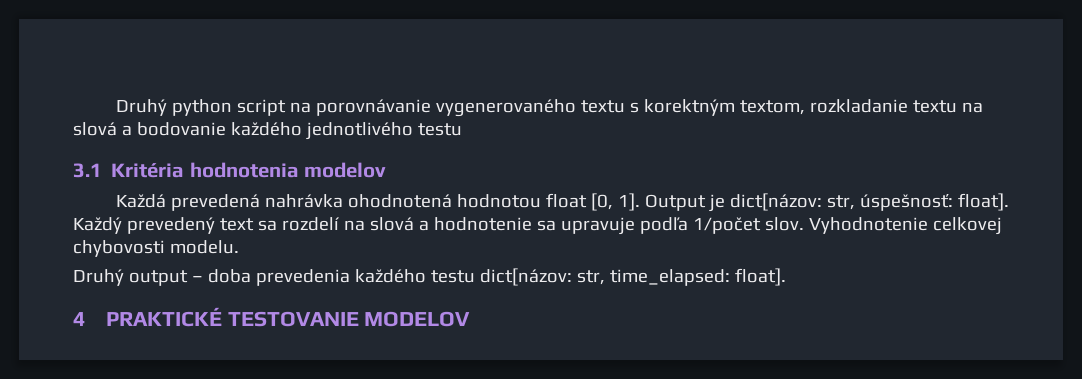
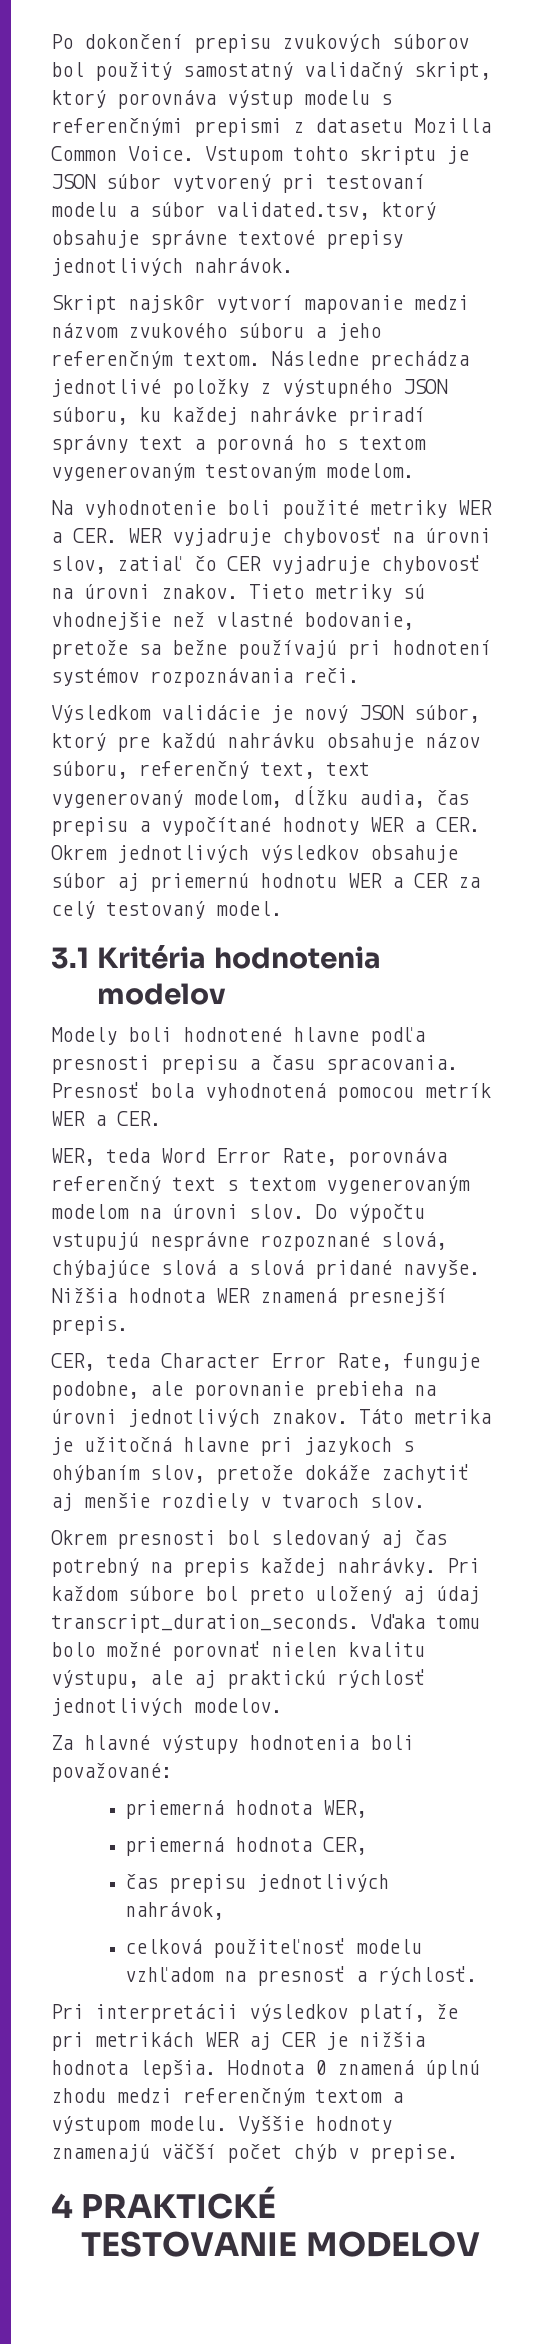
- Druhý python script na porovnávanie vygenerovaného textu s korektným textom, rozkladanie textu na slová a bodovanie každého jednotlivého testu
+ Po dokončení prepisu zvukových súborov bol použitý samostatný validačný skript, ktorý porovnáva výstup modelu s referenčnými prepismi z datasetu Mozilla Common Voice. Vstupom tohto skriptu je JSON súbor vytvorený pri testovaní modelu a súbor validated.tsv, ktorý obsahuje správne textové prepisy jednotlivých nahrávok.
+ Skript najskôr vytvorí mapovanie medzi názvom zvukového súboru a jeho referenčným textom. Následne prechádza jednotlivé položky z výstupného JSON súboru, ku každej nahrávke priradí správny text a porovná ho s textom vygenerovaným testovaným modelom.
+ Na vyhodnotenie boli použité metriky WER a CER. WER vyjadruje chybovosť na úrovni slov, zatiaľ čo CER vyjadruje chybovosť na úrovni znakov. Tieto metriky sú vhodnejšie než vlastné bodovanie, pretože sa bežne používajú pri hodnotení systémov rozpoznávania reči.
+ Výsledkom validácie je nový JSON súbor, ktorý pre každú nahrávku obsahuje názov súboru, referenčný text, text vygenerovaný modelom, dĺžku audia, čas prepisu a vypočítané hodnoty WER a CER. Okrem jednotlivých výsledkov obsahuje súbor aj priemernú hodnotu WER a CER za celý testovaný model.
  3.1 Kritéria hodnotenia modelov
- Každá prevedená nahrávka ohodnotená hodnotou float [0, 1]. Output je dict[názov: str, úspešnosť: float]. Každý prevedený text sa rozdelí na slová a hodnotenie sa upravuje podľa 1/počet slov. Vyhodnotenie celkovej chybovosti modelu.
- Druhý output – doba prevedenia každého testu dict[názov: str, time_elapsed: float].
+ Modely boli hodnotené hlavne podľa presnosti prepisu a času spracovania. Presnosť bola vyhodnotená pomocou metrík WER a CER.
+ WER, teda Word Error Rate, porovnáva referenčný text s textom vygenerovaným modelom na úrovni slov. Do výpočtu vstupujú nesprávne rozpoznané slová, chýbajúce slová a slová pridané navyše. Nižšia hodnota WER znamená presnejší prepis.
+ CER, teda Character Error Rate, funguje podobne, ale porovnanie prebieha na úrovni jednotlivých znakov. Táto metrika je užitočná hlavne pri jazykoch s ohýbaním slov, pretože dokáže zachytiť aj menšie rozdiely v tvaroch slov.
+ Okrem presnosti bol sledovaný aj čas potrebný na prepis každej nahrávky. Pri každom súbore bol preto uložený aj údaj transcript_duration_seconds. Vďaka tomu bolo možné porovnať nielen kvalitu výstupu, ale aj praktickú rýchlosť jednotlivých modelov.
+ Za hlavné výstupy hodnotenia boli považované:
+ priemerná hodnota WER,
+ priemerná hodnota CER,
+ čas prepisu jednotlivých nahrávok,
+ celková použiteľnosť modelu vzhľadom na presnosť a rýchlosť.
+ Pri interpretácii výsledkov platí, že pri metrikách WER aj CER je nižšia hodnota lepšia. Hodnota 0 znamená úplnú zhodu medzi referenčným textom a výstupom modelu. Vyššie hodnoty znamenajú väčší počet chýb v prepise.

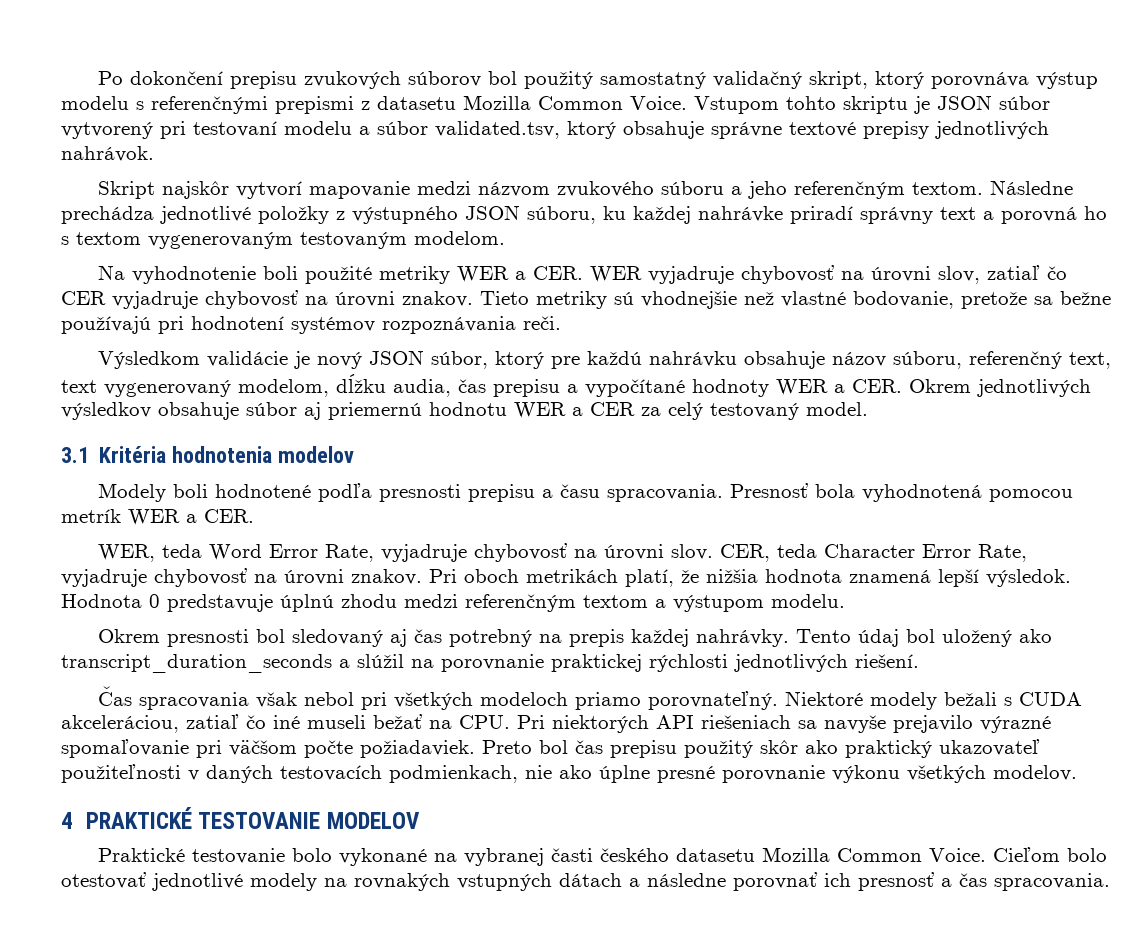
- Modely boli hodnotené hlavne podľa presnosti prepisu a času spracovania.
+ Modely boli hodnotené podľa presnosti prepisu a času spracovania.
- WER, teda Word Error Rate, porovnáva referenčný text s textom vygenerovaným modelom na úrovni slov. Do výpočtu vstupujú nesprávne rozpoznané slová, chýbajúce slová a slová pridané navyše. Nižšia hodnota WER znamená presnejší prepis.
- CER, teda Character Error Rate, funguje podobne, ale porovnanie prebieha na úrovni jednotlivých znakov. Táto metrika je užitočná hlavne pri jazykoch s ohýbaním slov, pretože dokáže zachytiť aj menšie rozdiely v tvaroch slov.
+ WER, teda Word Error Rate, vyjadruje chybovosť na úrovni slov. CER, teda Character Error Rate, vyjadruje chybovosť na úrovni znakov. Pri oboch metrikách platí, že nižšia hodnota znamená lepší výsledok. Hodnota 0 predstavuje úplnú zhodu medzi referenčným textom a výstupom modelu.
- Pri každom súbore bol preto uložený aj údaj transcript_duration_seconds. Vďaka tomu bolo možné porovnať nielen kvalitu výstupu, ale aj praktickú rýchlosť jednotlivých modelov.
- Za hlavné výstupy hodnotenia boli považované:
- priemerná hodnota WER,
- priemerná hodnota CER,
- čas prepisu jednotlivých nahrávok,
- celková použiteľnosť modelu vzhľadom na presnosť a rýchlosť.
- Pri interpretácii výsledkov platí, že pri metrikách WER aj CER je nižšia hodnota lepšia. Hodnota 0 znamená úplnú zhodu medzi referenčným textom a výstupom modelu. Vyššie hodnoty znamenajú väčší počet chýb v prepise.
+ Tento údaj bol uložený ako transcript_duration_seconds a slúžil na porovnanie praktickej rýchlosti jednotlivých riešení.
+ Čas spracovania však nebol pri všetkých modeloch priamo porovnateľný. Niektoré modely bežali s CUDA akceleráciou, zatiaľ čo iné museli bežať na CPU. Pri niektorých API riešeniach sa navyše prejavilo výrazné spomaľovanie pri väčšom počte požiadaviek. Preto bol čas prepisu použitý skôr ako praktický ukazovateľ použiteľnosti v daných testovacích podmienkach, nie ako úplne presné porovnanie výkonu všetkých modelov.
  4 PRAKTICKÉ TESTOVANIE MODELOV
+ Praktické testovanie bolo vykonané na vybranej časti českého datasetu Mozilla Common Voice. Cieľom bolo otestovať jednotlivé modely na rovnakých vstupných dátach a následne porovnať ich presnosť a čas spracovania.

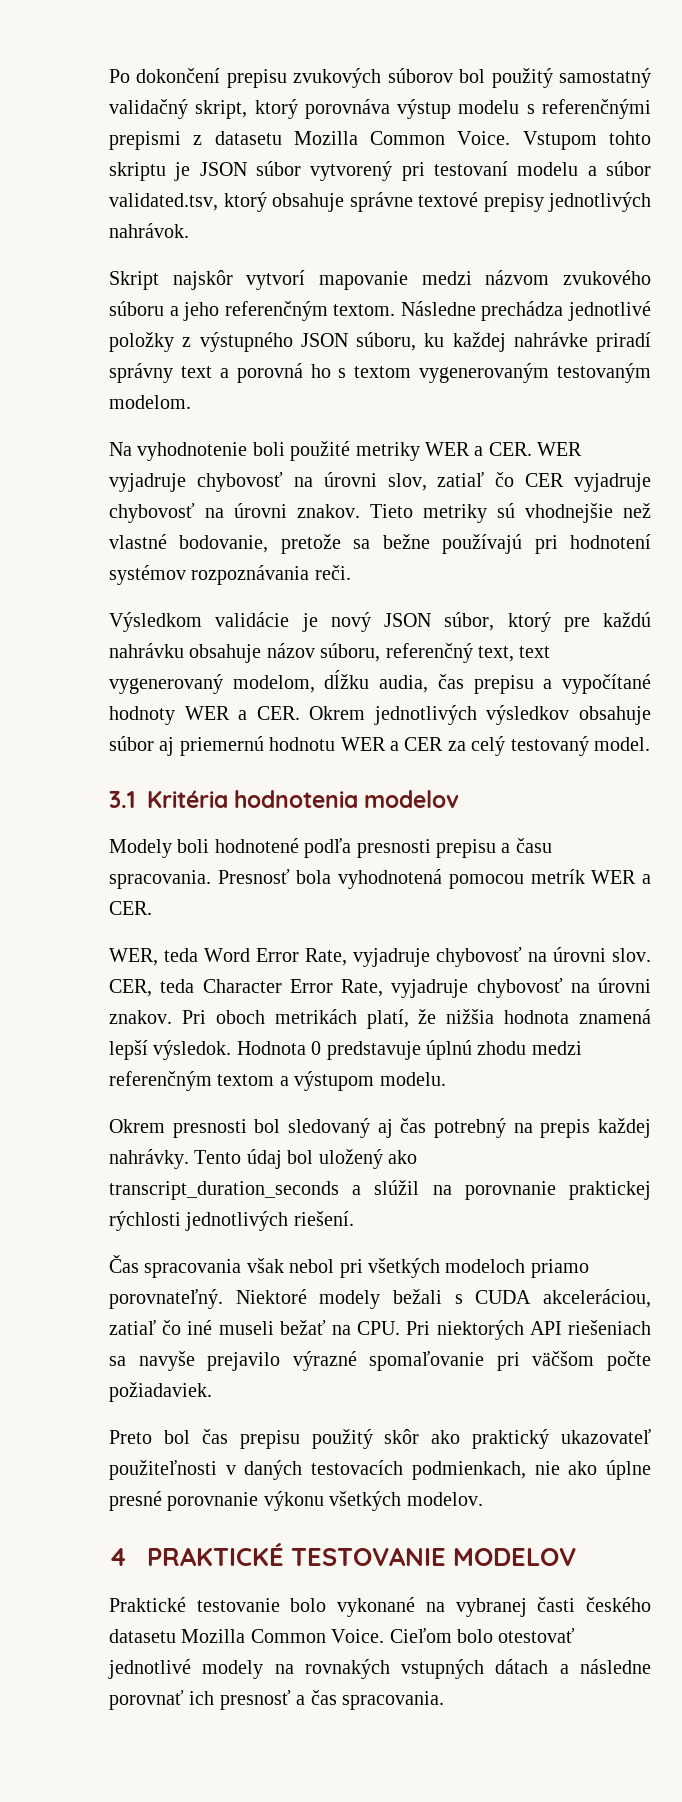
- Niektoré modely bežali s CUDA akceleráciou, zatiaľ čo iné museli bežať na CPU. Pri niektorých API riešeniach sa navyše prejavilo výrazné spomaľovanie pri väčšom počte požiadaviek. Preto bol čas prepisu použitý skôr ako praktický ukazovateľ použiteľnosti v daných testovacích podmienkach, nie ako úplne presné porovnanie výkonu všetkých modelov.
+ Niektoré modely bežali s CUDA akceleráciou, zatiaľ čo iné museli bežať na CPU. Pri niektorých API riešeniach sa navyše prejavilo výrazné spomaľovanie pri väčšom počte požiadaviek.
+ Preto bol čas prepisu použitý skôr ako praktický ukazovateľ použiteľnosti v daných testovacích podmienkach, nie ako úplne presné porovnanie výkonu všetkých modelov.

